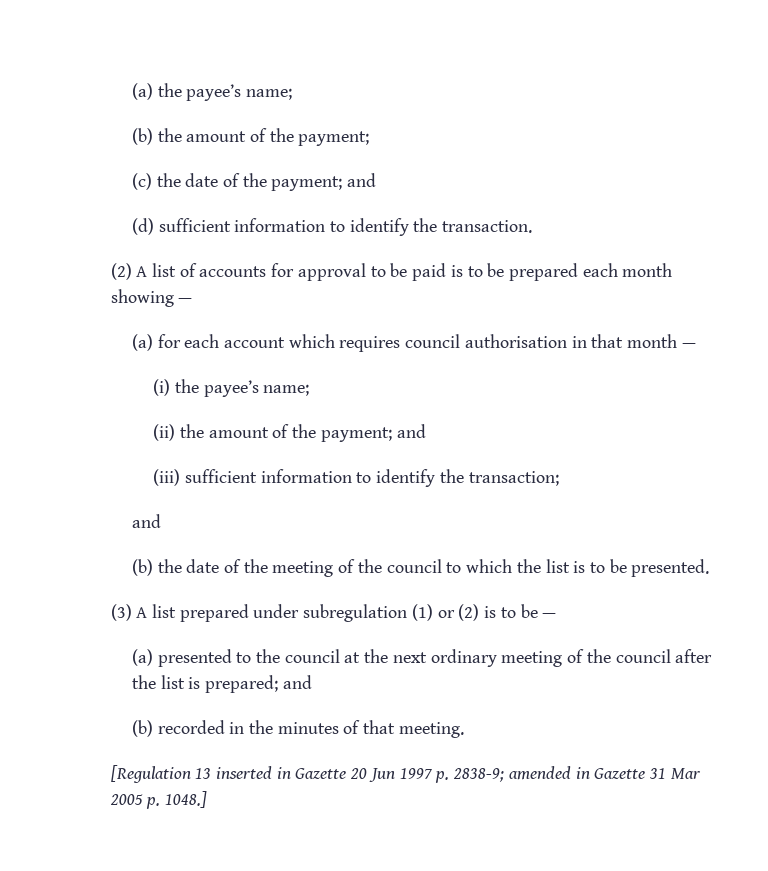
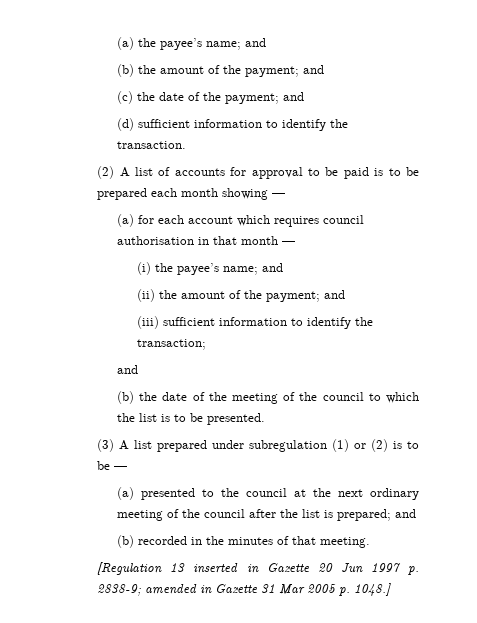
- (a) the payee’s name;
+ (a) the payee’s name; and
- (b) the amount of the payment;
+ (b) the amount of the payment; and
- (i) the payee’s name;
+ (i) the payee’s name; and

